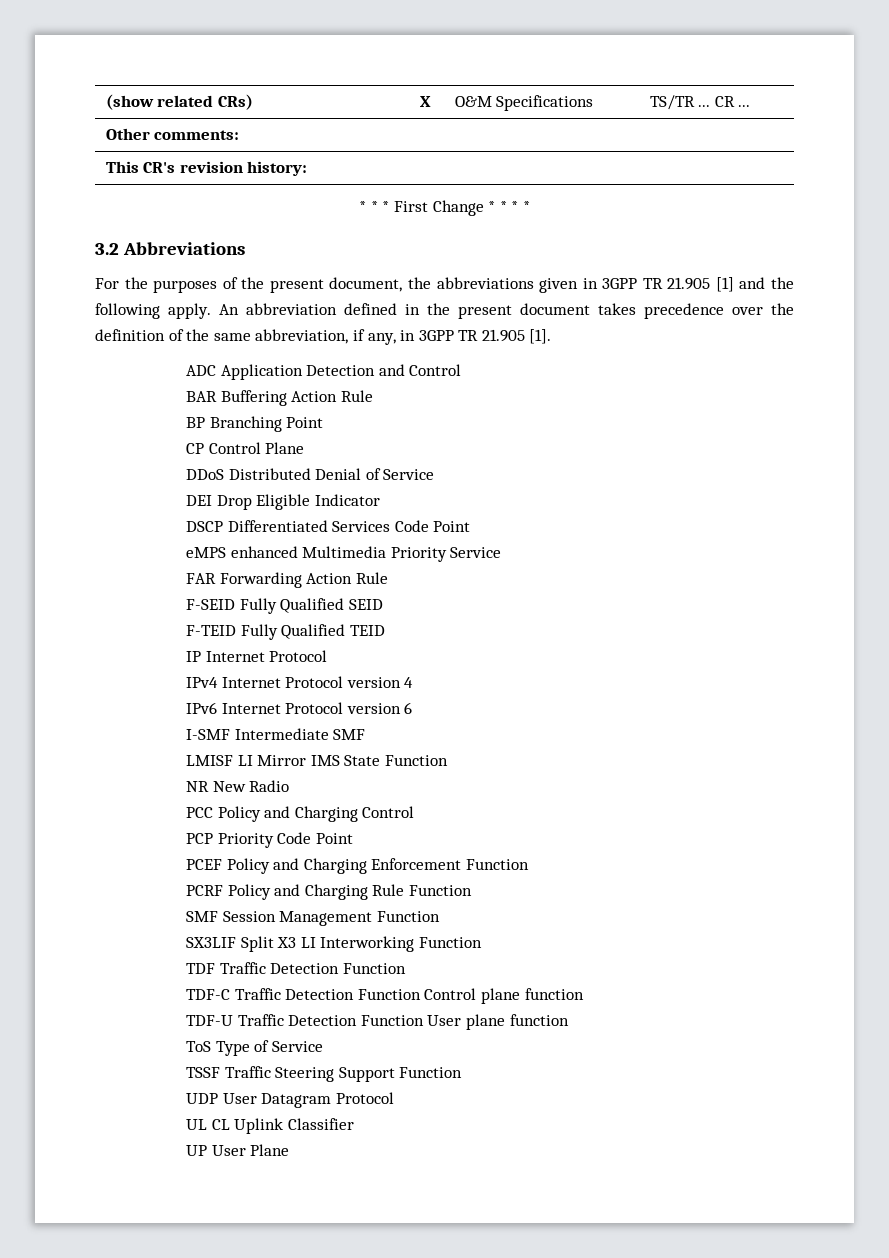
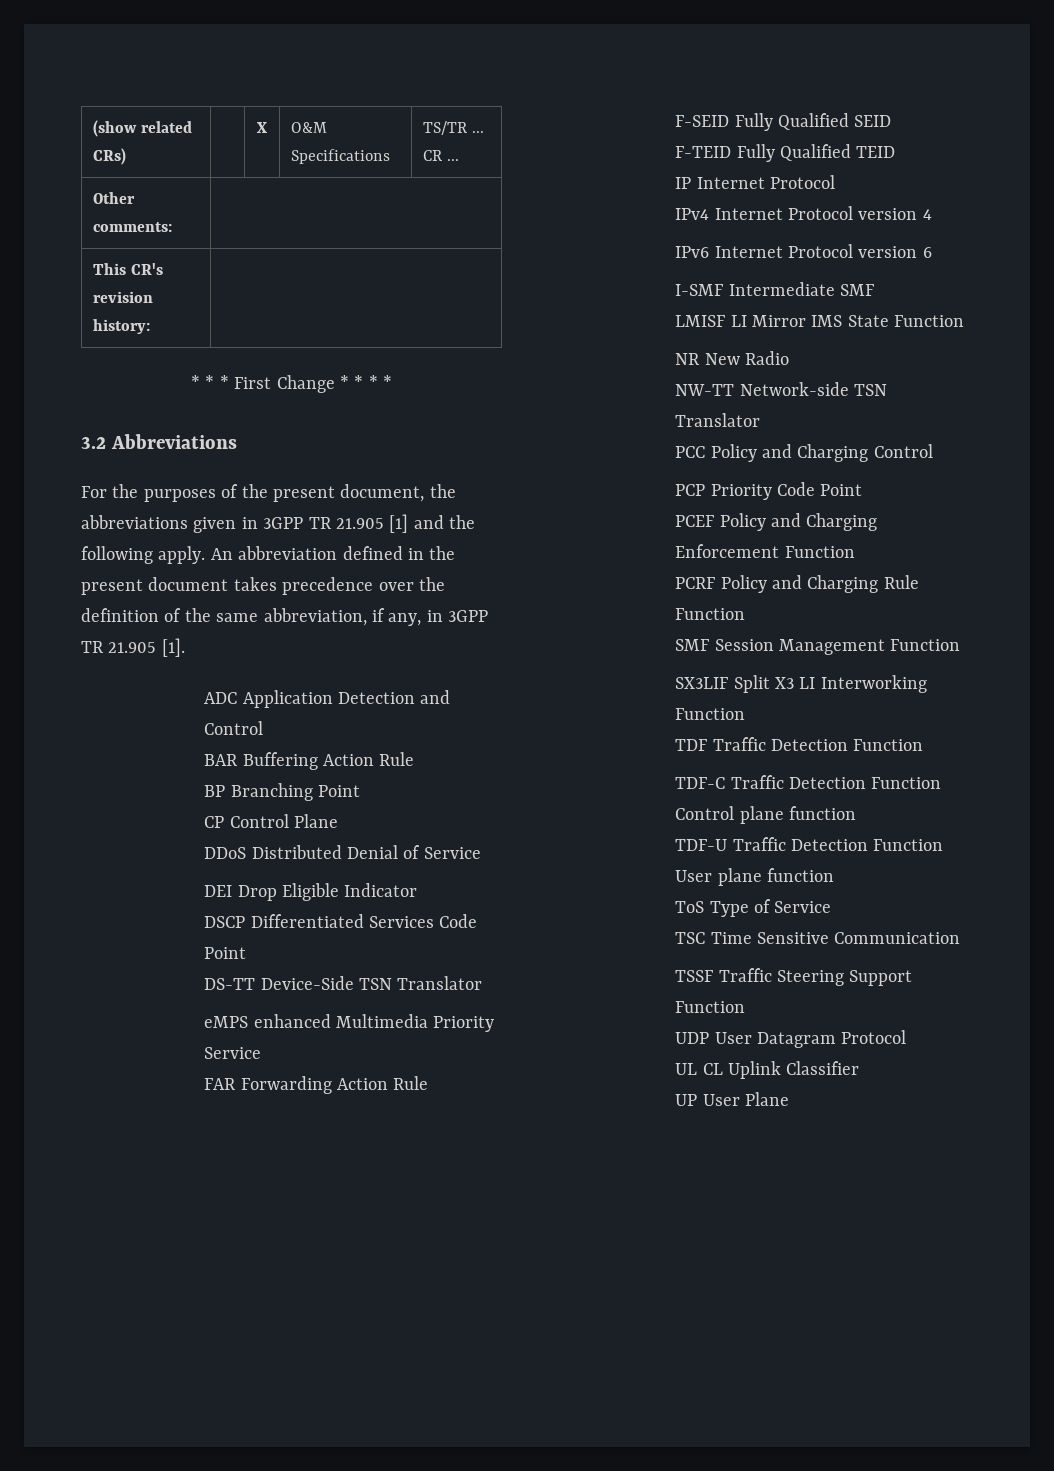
+ DS-TT Device-Side TSN Translator
+ NW-TT Network-side TSN Translator
+ TSC Time Sensitive Communication

